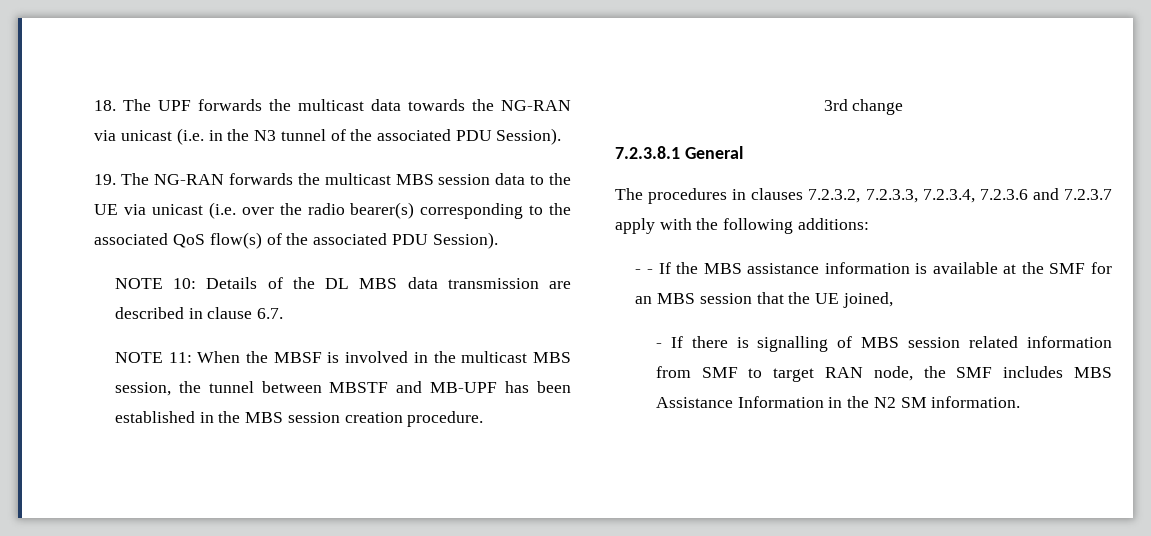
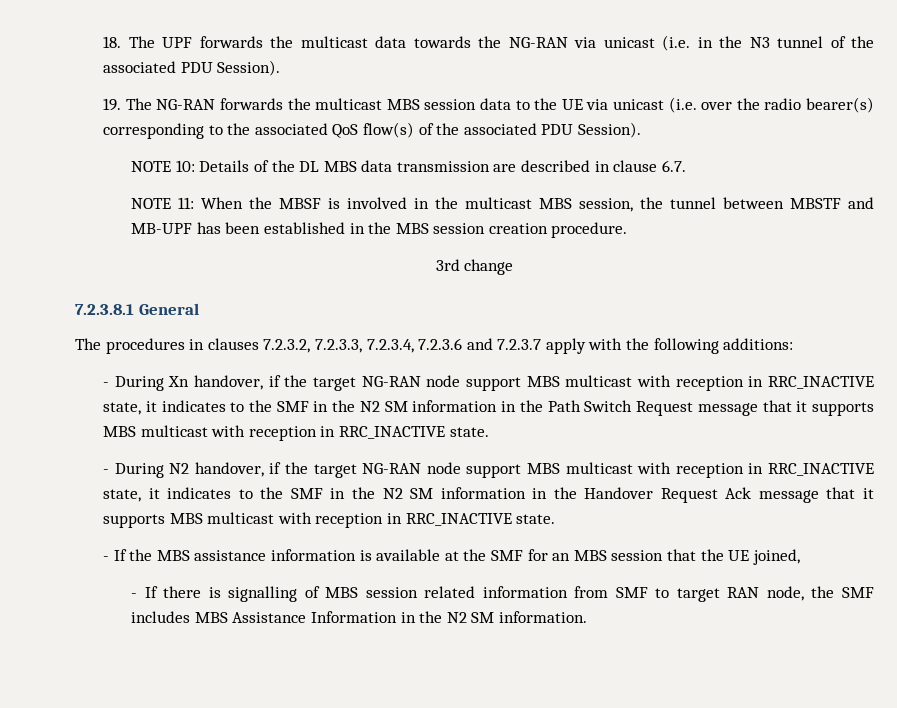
- - - If the MBS assistance information is available at the SMF for an MBS session that the UE joined,
+ - During Xn handover, if the target NG-RAN node support MBS multicast with reception in RRC_INACTIVE state, it indicates to the SMF in the N2 SM information in the Path Switch Request message that it supports MBS multicast with reception in RRC_INACTIVE state.
+ - During N2 handover, if the target NG-RAN node support MBS multicast with reception in RRC_INACTIVE state, it indicates to the SMF in the N2 SM information in the Handover Request Ack message that it supports MBS multicast with reception in RRC_INACTIVE state.
+ - If the MBS assistance information is available at the SMF for an MBS session that the UE joined,

